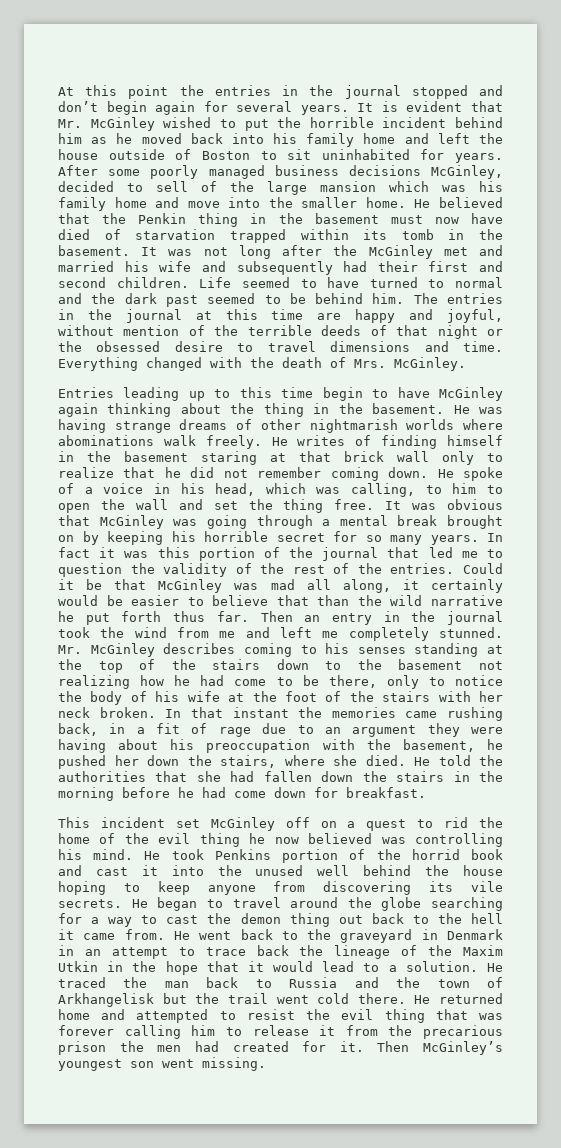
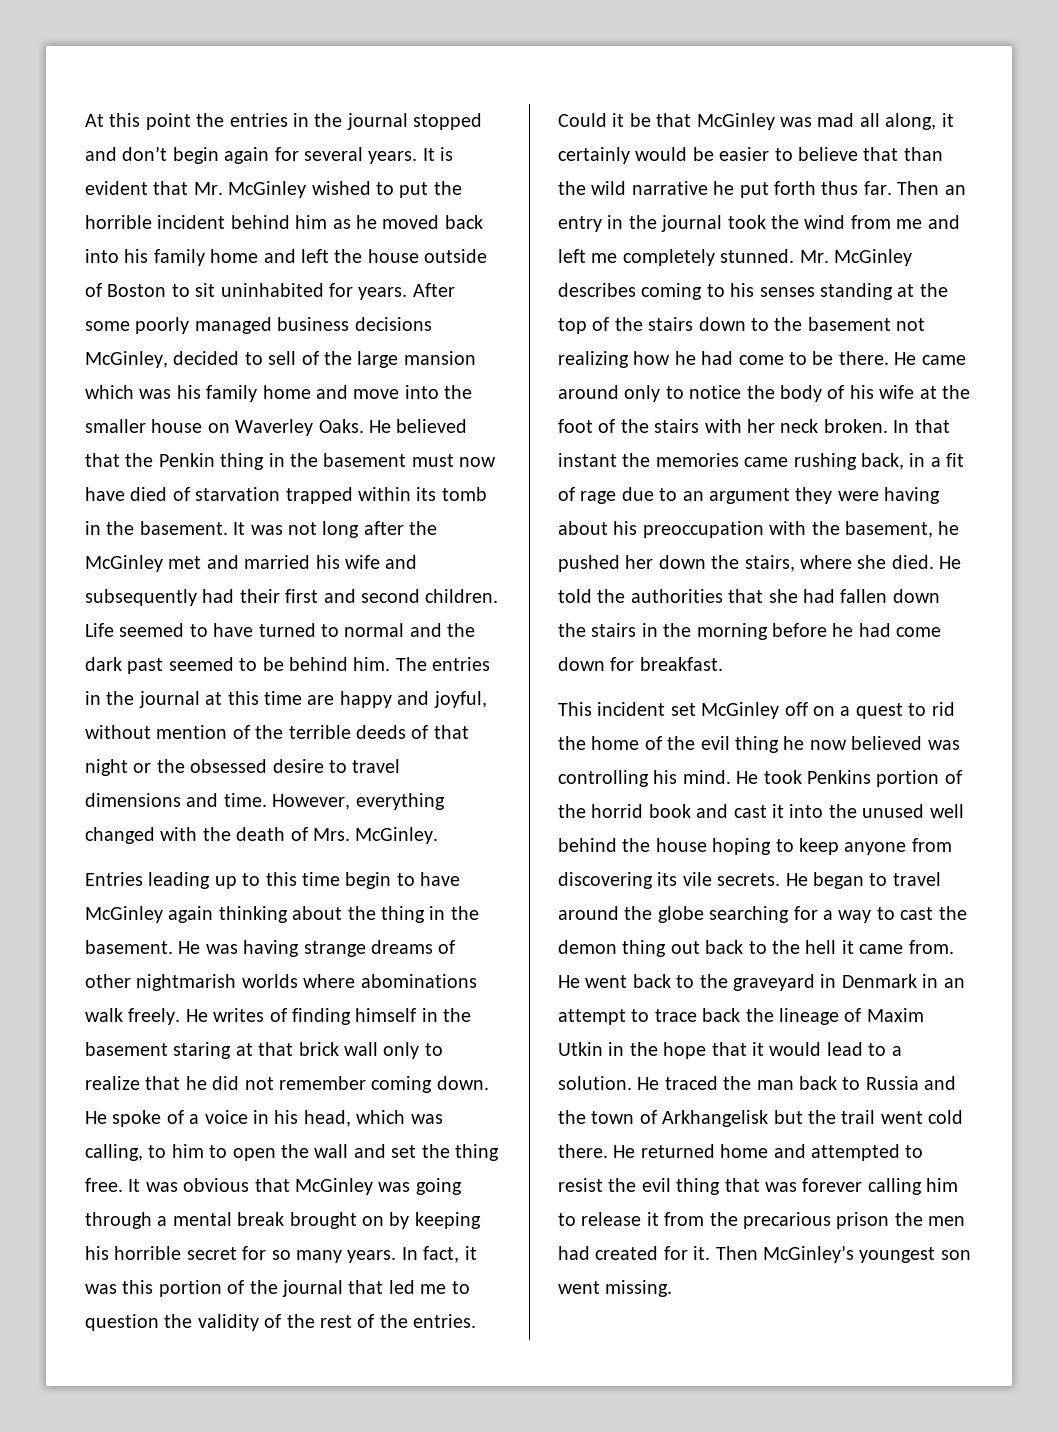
- After some poorly managed business decisions McGinley, decided to sell of the large mansion which was his family home and move into the smaller home.
+ After some poorly managed business decisions McGinley, decided to sell of the large mansion which was his family home and move into the smaller house on Waverley Oaks.
- Everything changed with the death of Mrs. McGinley.
+ However, everything changed with the death of Mrs. McGinley.
- In fact it was this portion of the journal that led me to question the validity of the rest of the entries.
+ In fact, it was this portion of the journal that led me to question the validity of the rest of the entries.
- Mr. McGinley describes coming to his senses standing at the top of the stairs down to the basement not realizing how he had come to be there, only to notice the body of his wife at the foot of the stairs with her neck broken.
+ Mr. McGinley describes coming to his senses standing at the top of the stairs down to the basement not realizing how he had come to be there. He came around only to notice the body of his wife at the foot of the stairs with her neck broken.
- He went back to the graveyard in Denmark in an attempt to trace back the lineage of the Maxim Utkin in the hope that it would lead to a solution.
+ He went back to the graveyard in Denmark in an attempt to trace back the lineage of Maxim Utkin in the hope that it would lead to a solution.

